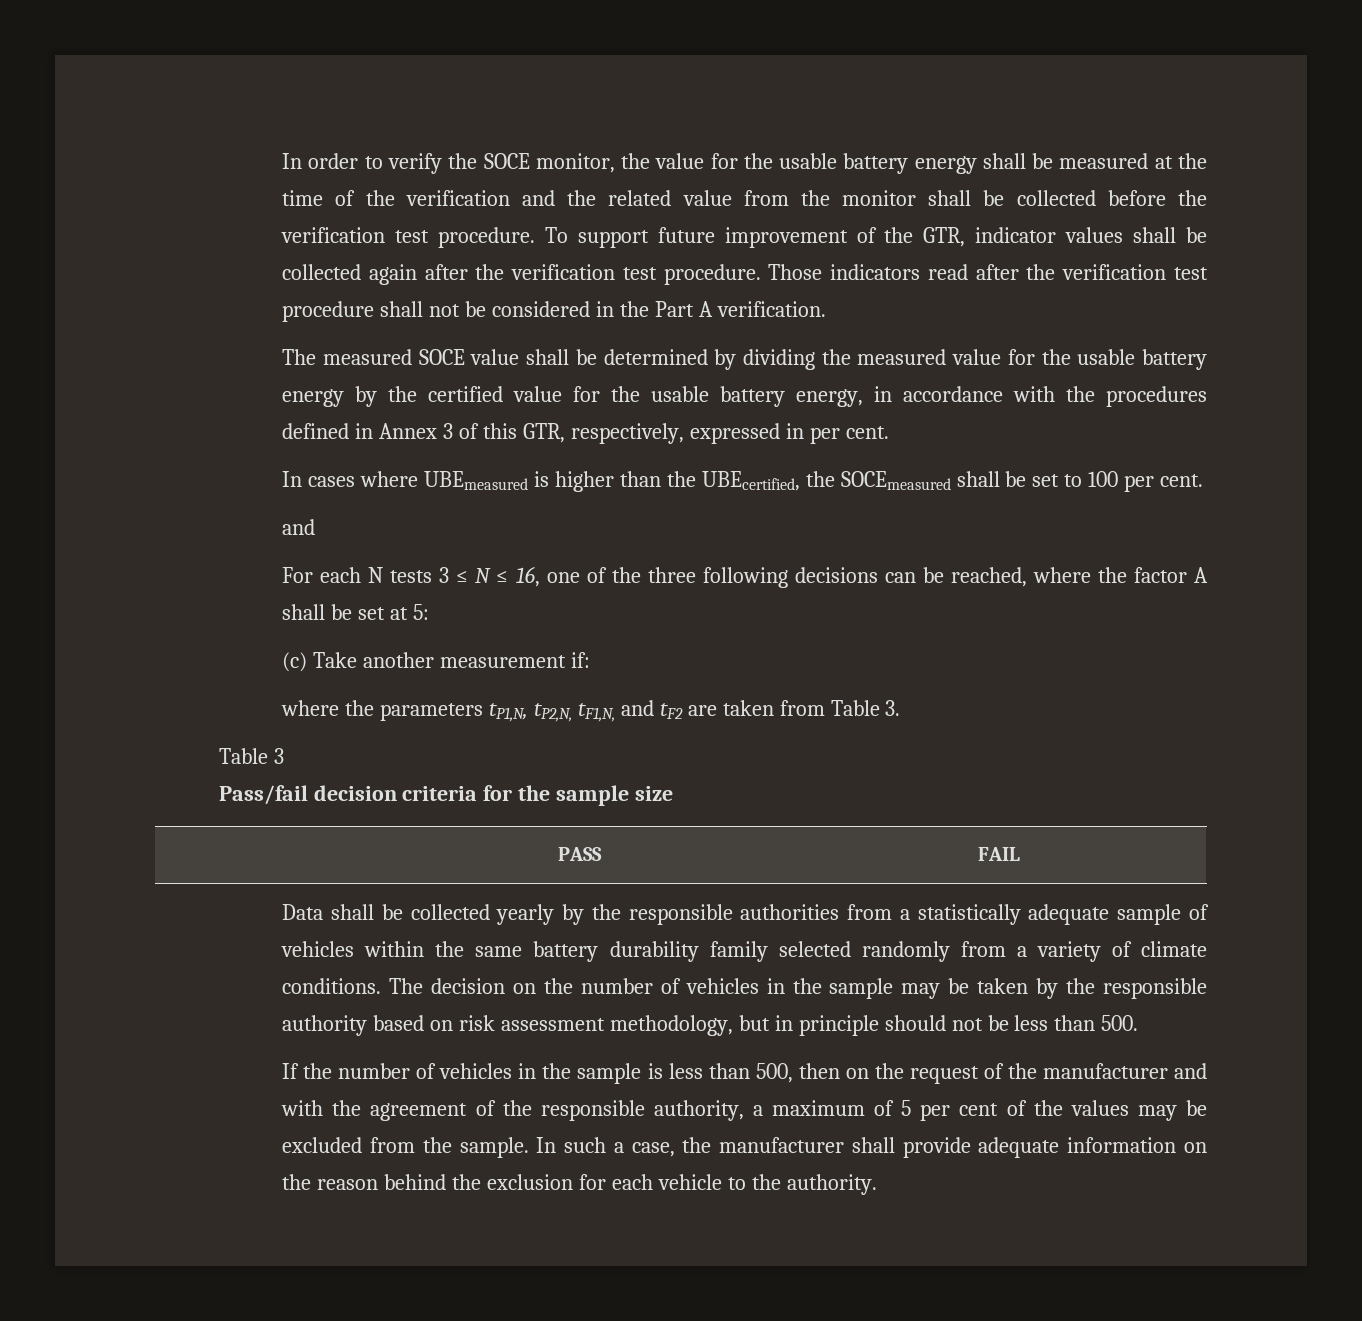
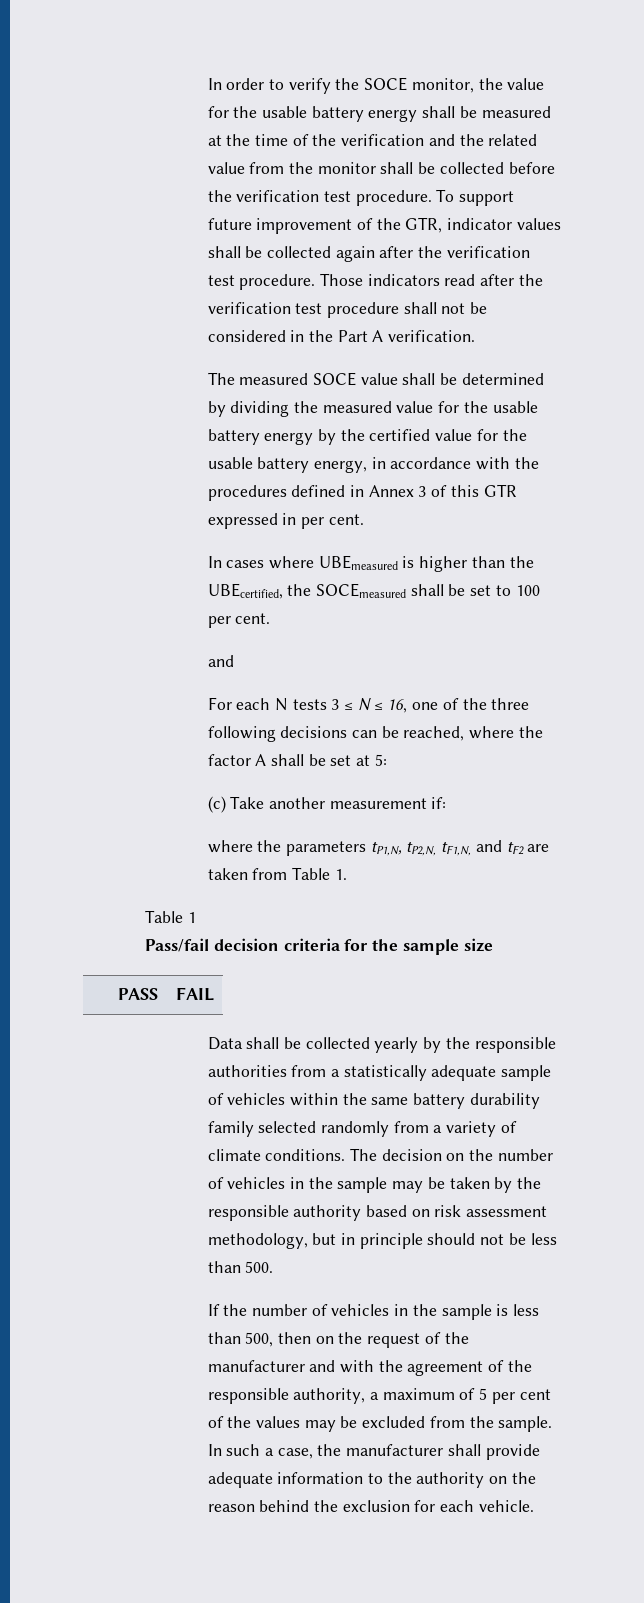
- The measured SOCE value shall be determined by dividing the measured value for the usable battery energy by the certified value for the usable battery energy, in accordance with the procedures defined in Annex 3 of this GTR, respectively, expressed in per cent.
+ The measured SOCE value shall be determined by dividing the measured value for the usable battery energy by the certified value for the usable battery energy, in accordance with the procedures defined in Annex 3 of this GTR expressed in per cent.
- where the parameters tP1,N, tP2,N, tF1,N, and tF2 are taken from Table 3.
- Table 3
+ where the parameters tP1,N, tP2,N, tF1,N, and tF2 are taken from Table 1.
+ Table 1
- In such a case, the manufacturer shall provide adequate information on the reason behind the exclusion for each vehicle to the authority.
+ In such a case, the manufacturer shall provide adequate information to the authority on the reason behind the exclusion for each vehicle.

